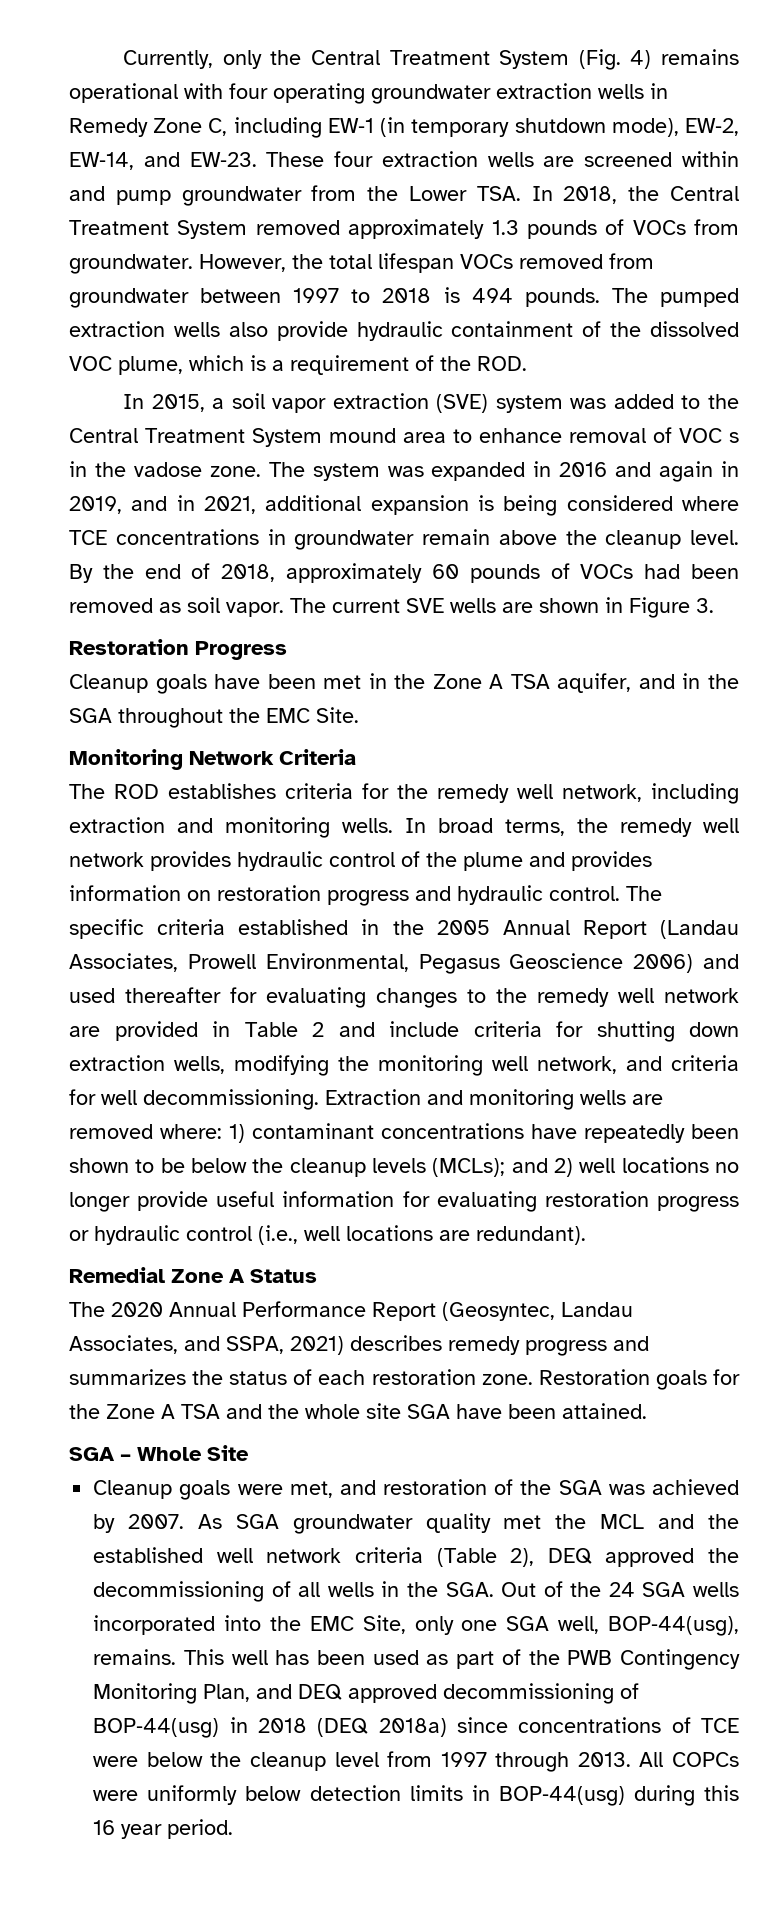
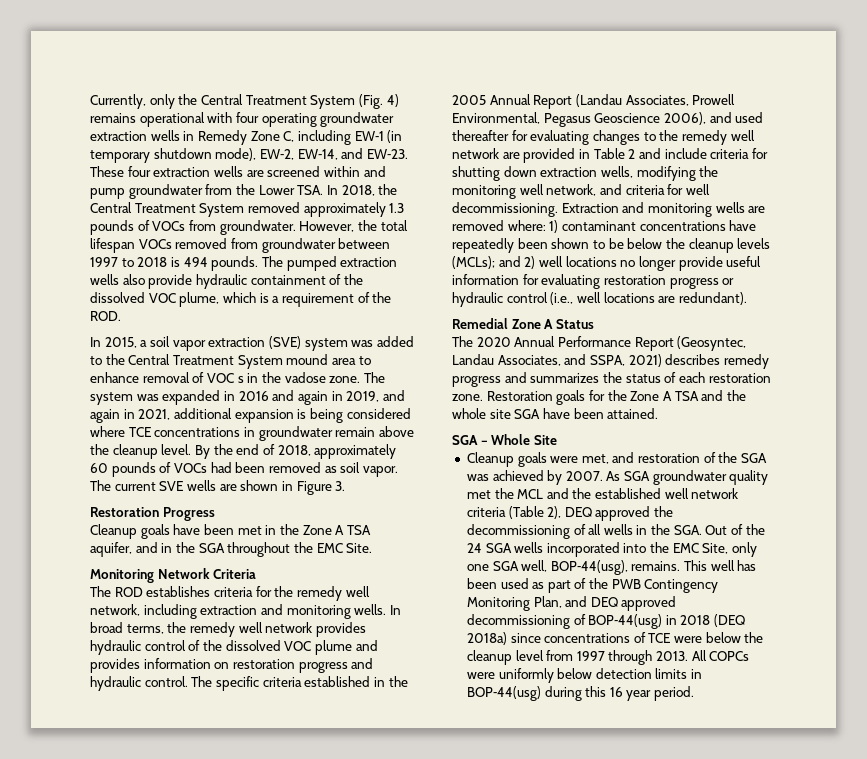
- The system was expanded in 2016 and again in 2019, and in 2021, additional expansion is being considered where TCE concentrations in groundwater remain above the cleanup level.
+ The system was expanded in 2016 and again in 2019, and again in 2021, additional expansion is being considered where TCE concentrations in groundwater remain above the cleanup level.
- In broad terms, the remedy well network provides hydraulic control of the plume and provides information on restoration progress and hydraulic control.
+ In broad terms, the remedy well network provides hydraulic control of the dissolved VOC plume and provides information on restoration progress and hydraulic control.
- The specific criteria established in the 2005 Annual Report (Landau Associates, Prowell Environmental, Pegasus Geoscience 2006) and used thereafter for evaluating changes to the remedy well network are provided in Table 2 and include criteria for shutting down extraction wells, modifying the monitoring well network, and criteria for well decommissioning.
+ The specific criteria established in the 2005 Annual Report (Landau Associates, Prowell Environmental, Pegasus Geoscience 2006), and used thereafter for evaluating changes to the remedy well network are provided in Table 2 and include criteria for shutting down extraction wells, modifying the monitoring well network, and criteria for well decommissioning.

